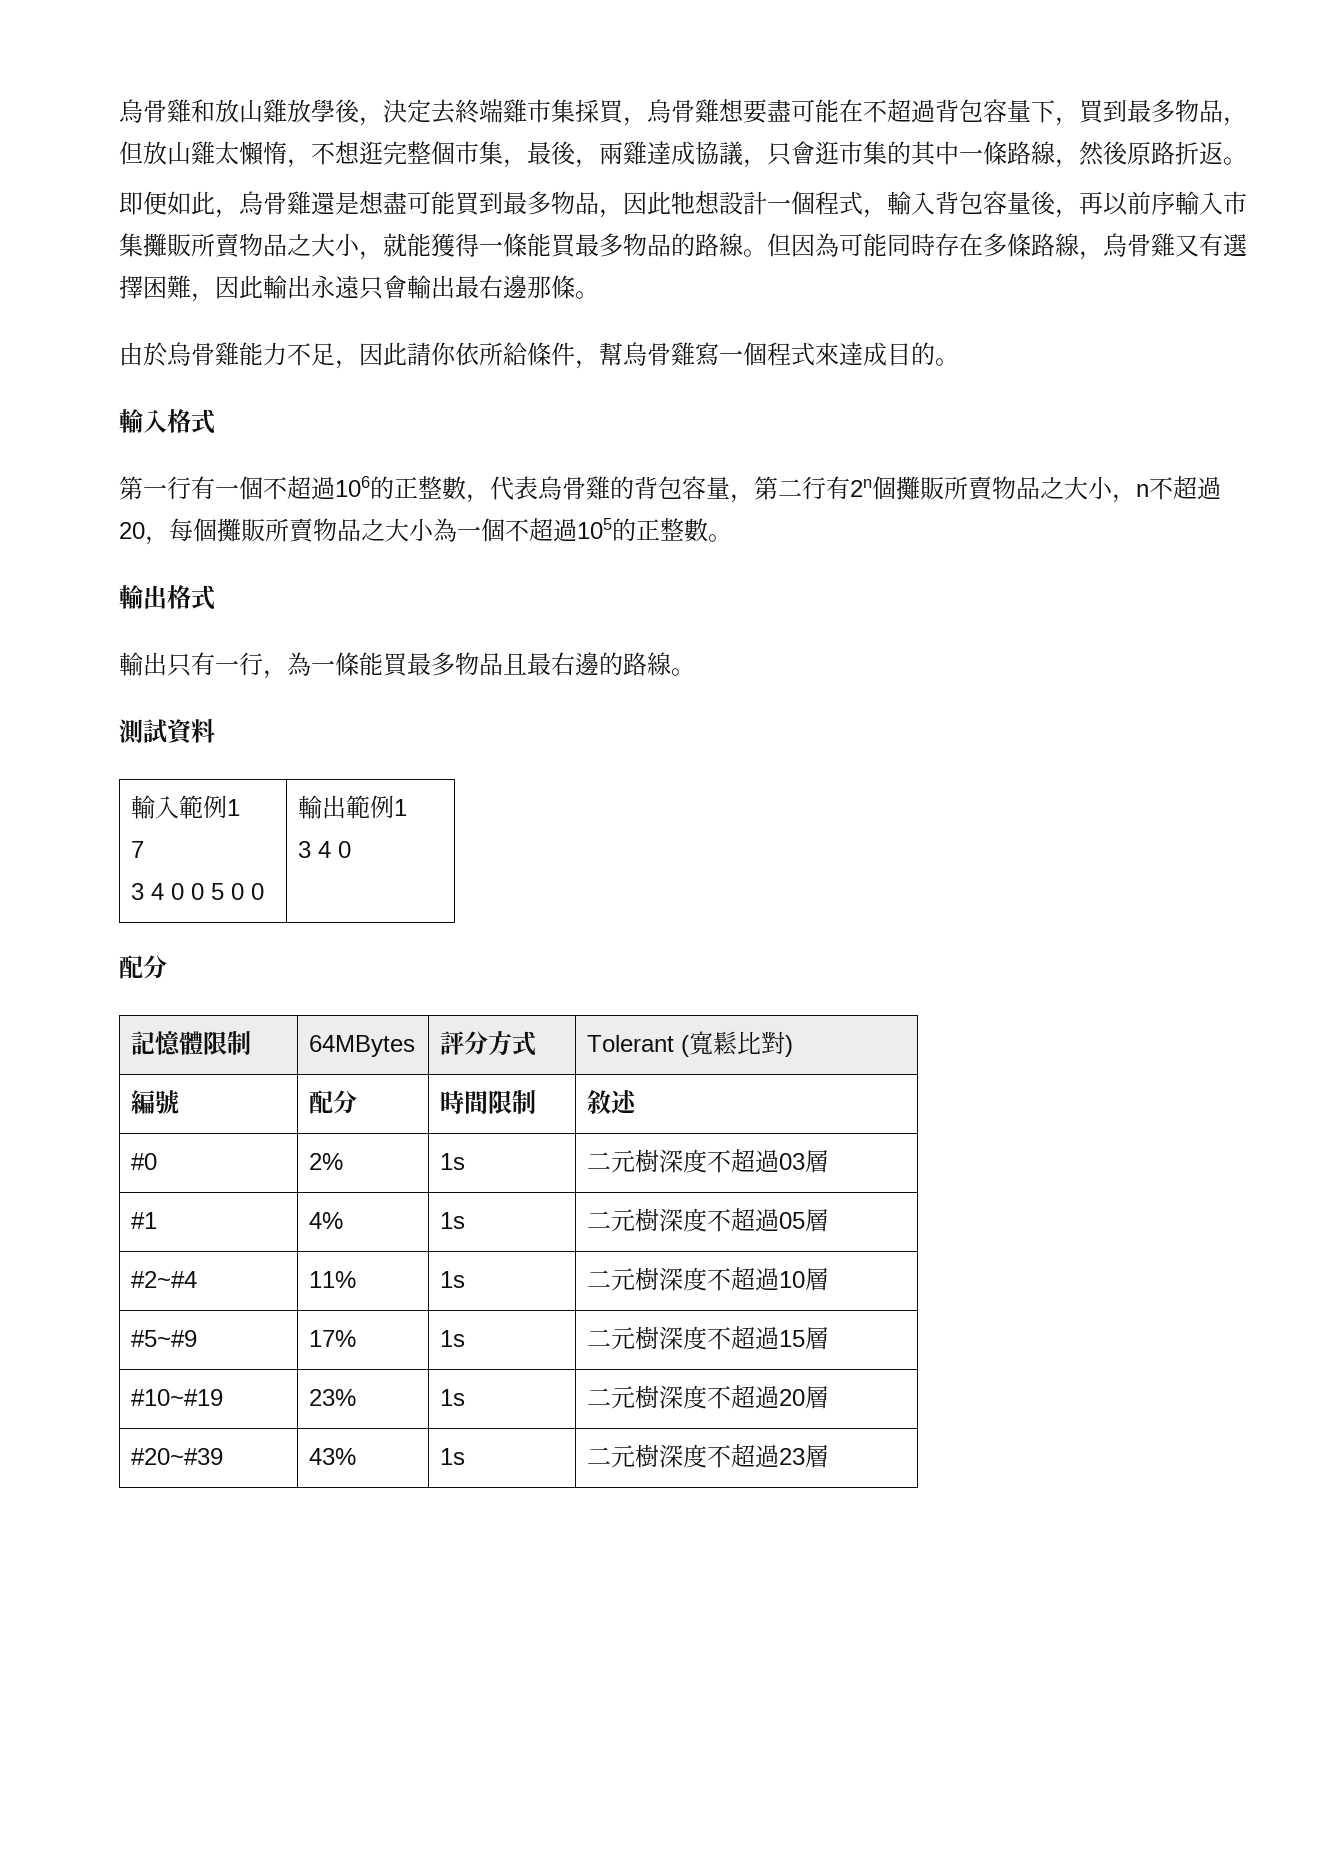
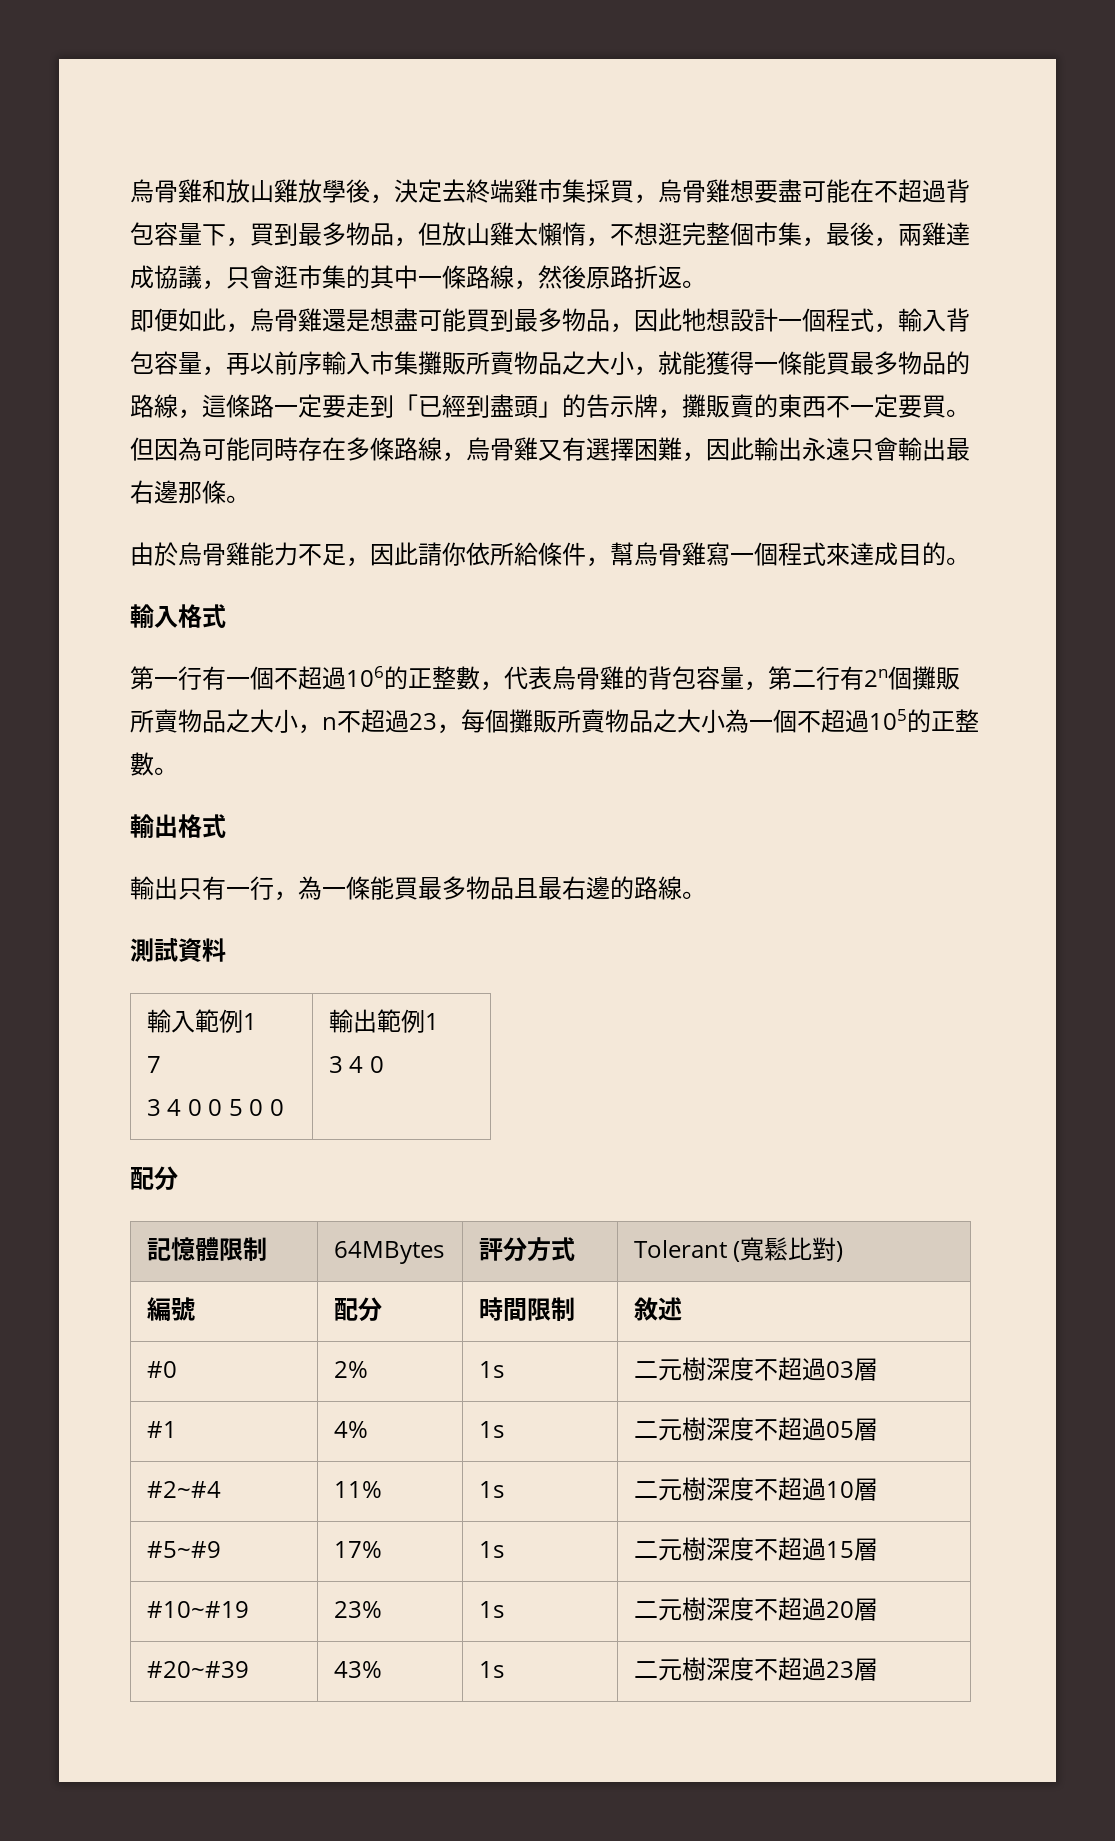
- 即便如此，烏骨雞還是想盡可能買到最多物品，因此牠想設計一個程式，輸入背包容量後，再以前序輸入市集攤販所賣物品之大小，就能獲得一條能買最多物品的路線。
+ 即便如此，烏骨雞還是想盡可能買到最多物品，因此牠想設計一個程式，輸入背包容量，再以前序輸入市集攤販所賣物品之大小，就能獲得一條能買最多物品的路線，這條路一定要走到「已經到盡頭」的告示牌，攤販賣的東西不一定要買。
- 第一行有一個不超過106的正整數，代表烏骨雞的背包容量，第二行有2n個攤販所賣物品之大小，n不超過20，每個攤販所賣物品之大小為一個不超過105的正整數。
+ 第一行有一個不超過106的正整數，代表烏骨雞的背包容量，第二行有2n個攤販所賣物品之大小，n不超過23，每個攤販所賣物品之大小為一個不超過105的正整數。

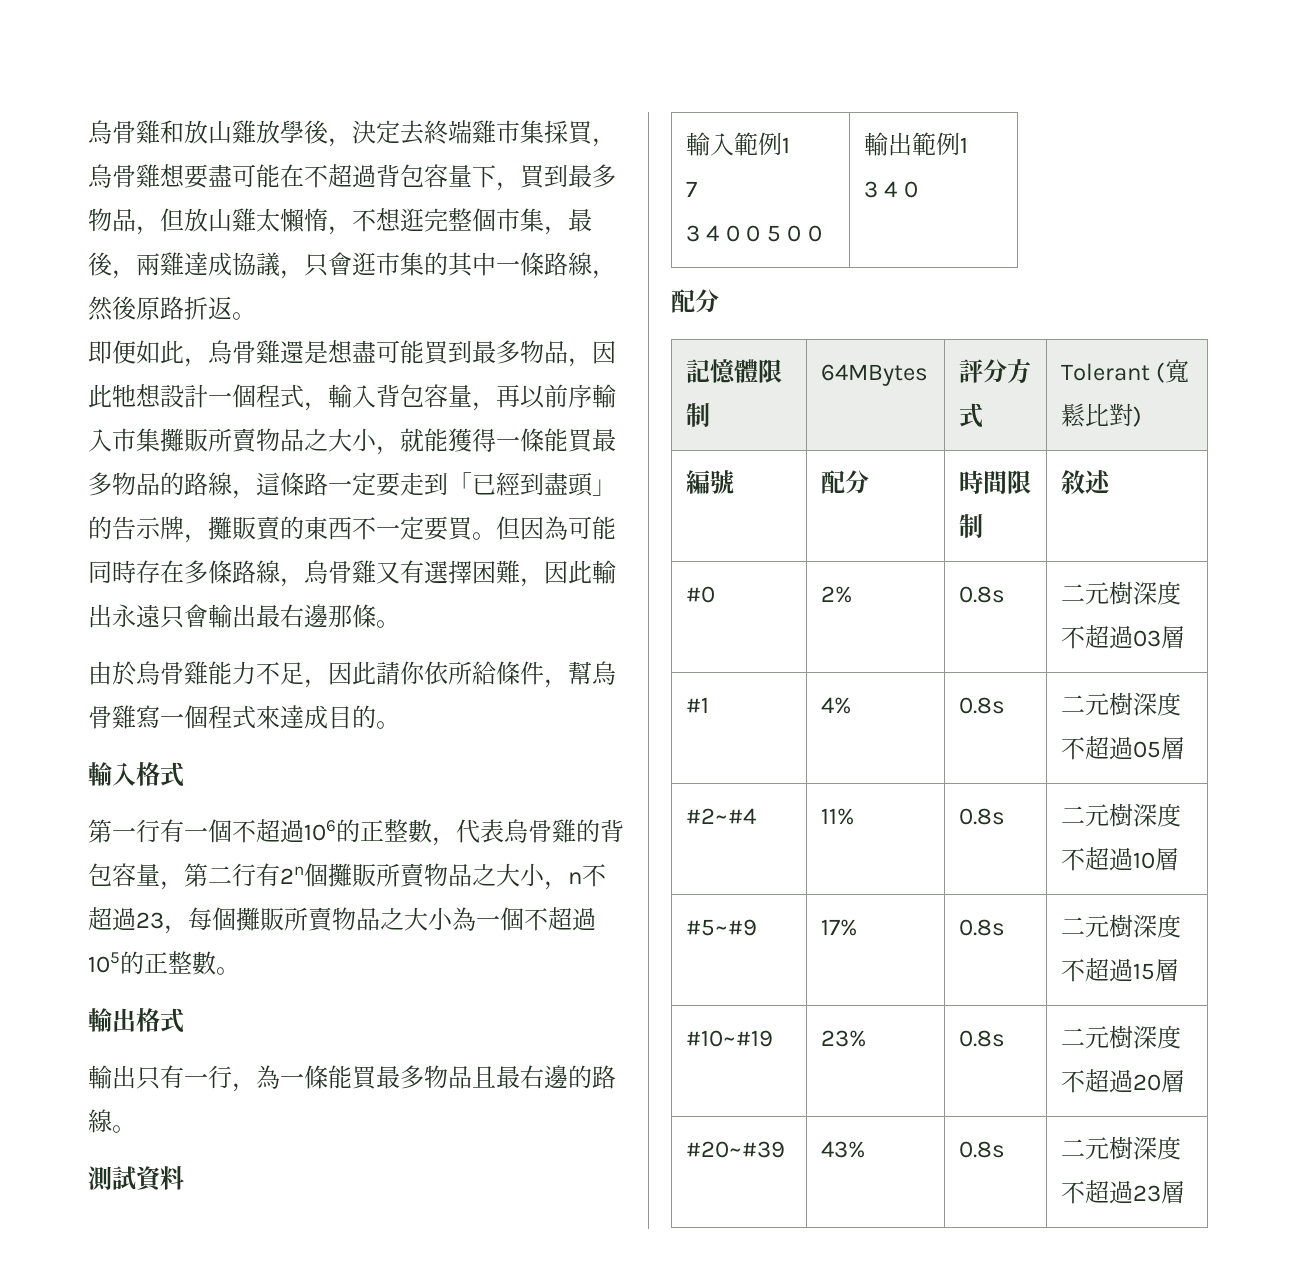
- #0 | 2% | 1s | 二元樹深度不超過03層
+ #0 | 2% | 0.8s | 二元樹深度不超過03層
- #1 | 4% | 1s | 二元樹深度不超過05層
+ #1 | 4% | 0.8s | 二元樹深度不超過05層
- #2~#4 | 11% | 1s | 二元樹深度不超過10層
+ #2~#4 | 11% | 0.8s | 二元樹深度不超過10層
- #5~#9 | 17% | 1s | 二元樹深度不超過15層
+ #5~#9 | 17% | 0.8s | 二元樹深度不超過15層
- #10~#19 | 23% | 1s | 二元樹深度不超過20層
+ #10~#19 | 23% | 0.8s | 二元樹深度不超過20層
- #20~#39 | 43% | 1s | 二元樹深度不超過23層
+ #20~#39 | 43% | 0.8s | 二元樹深度不超過23層

